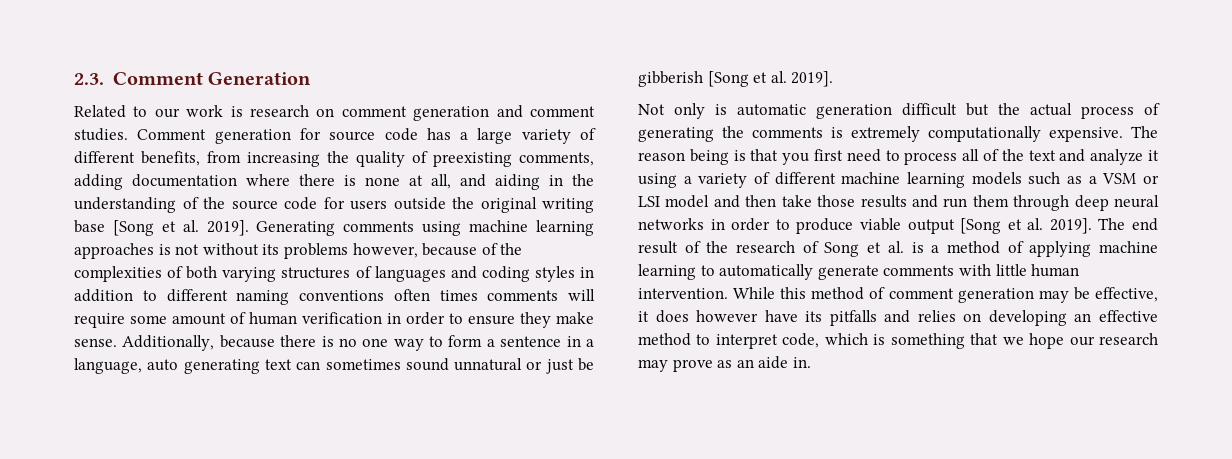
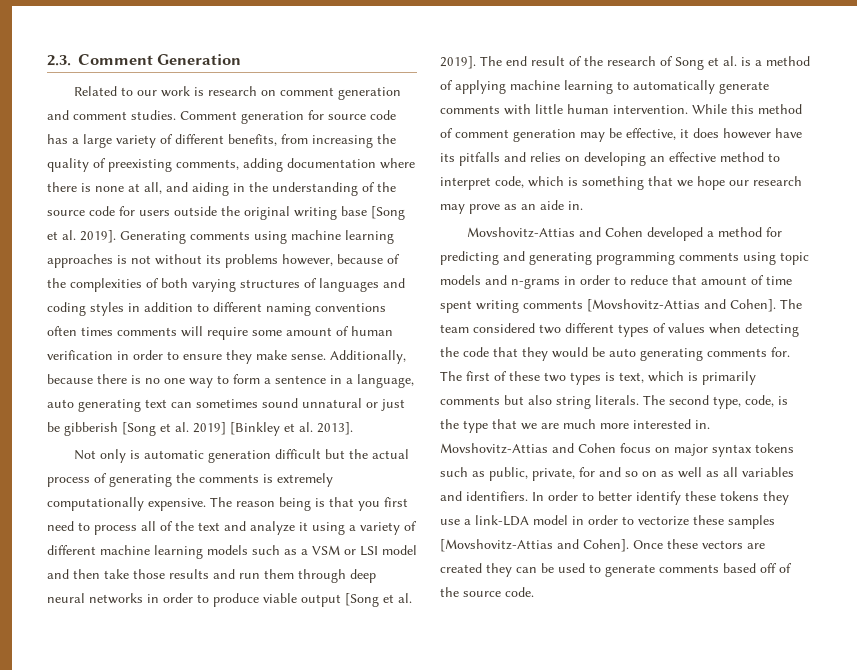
- Additionally, because there is no one way to form a sentence in a language, auto generating text can sometimes sound unnatural or just be gibberish [Song et al. 2019].
+ Additionally, because there is no one way to form a sentence in a language, auto generating text can sometimes sound unnatural or just be gibberish [Song et al. 2019] [Binkley et al. 2013].
+ Movshovitz-Attias and Cohen developed a method for predicting and generating programming comments using topic models and n-grams in order to reduce that amount of time spent writing comments [Movshovitz-Attias and Cohen]. The team considered two different types of values when detecting the code that they would be auto generating comments for. The first of these two types is text, which is primarily comments but also string literals. The second type, code, is the type that we are much more interested in. Movshovitz-Attias and Cohen focus on major syntax tokens such as public, private, for and so on as well as all variables and identifiers. In order to better identify these tokens they use a link-LDA model in order to vectorize these samples [Movshovitz-Attias and Cohen]. Once these vectors are created they can be used to generate comments based off of the source code.

